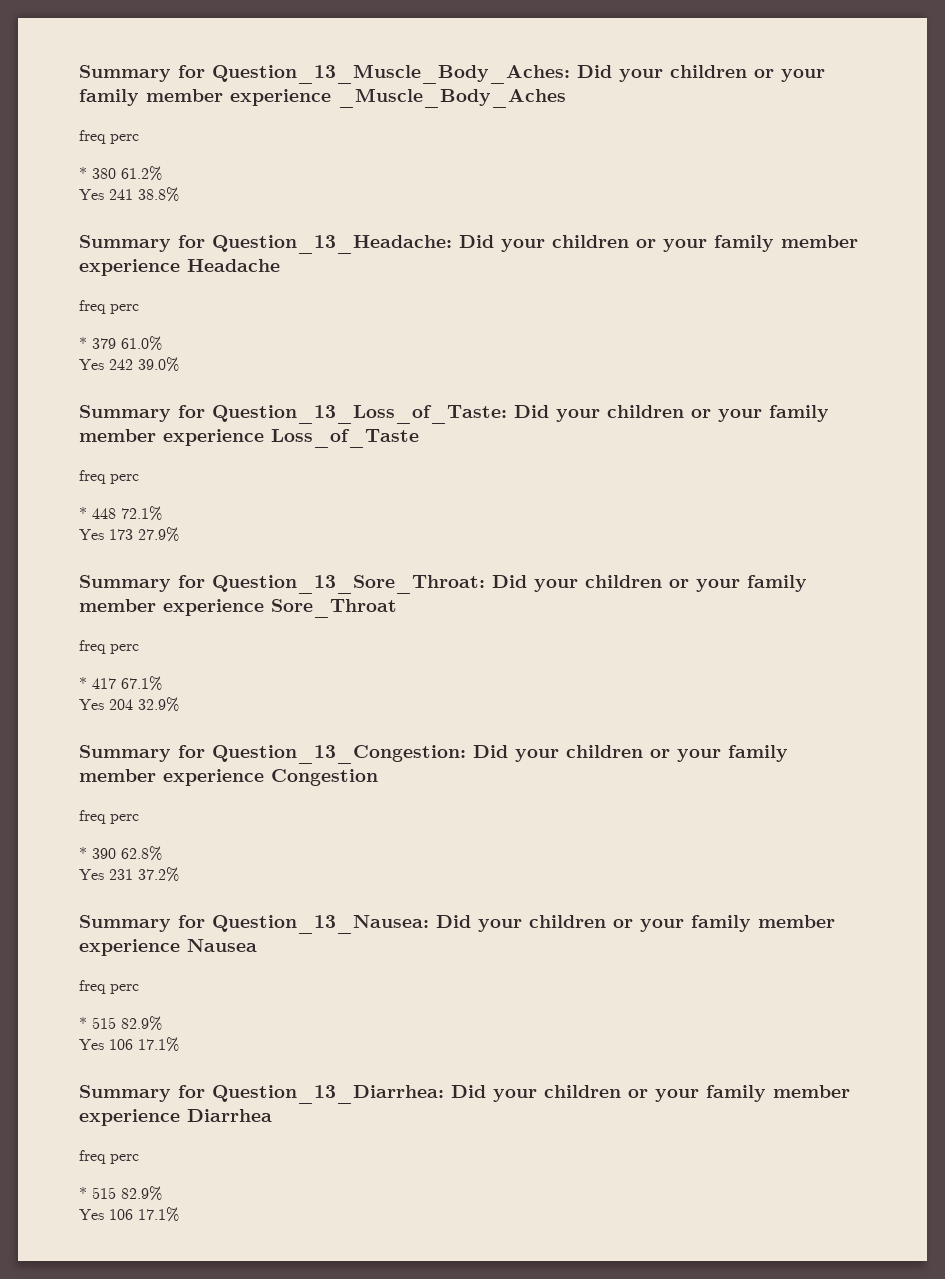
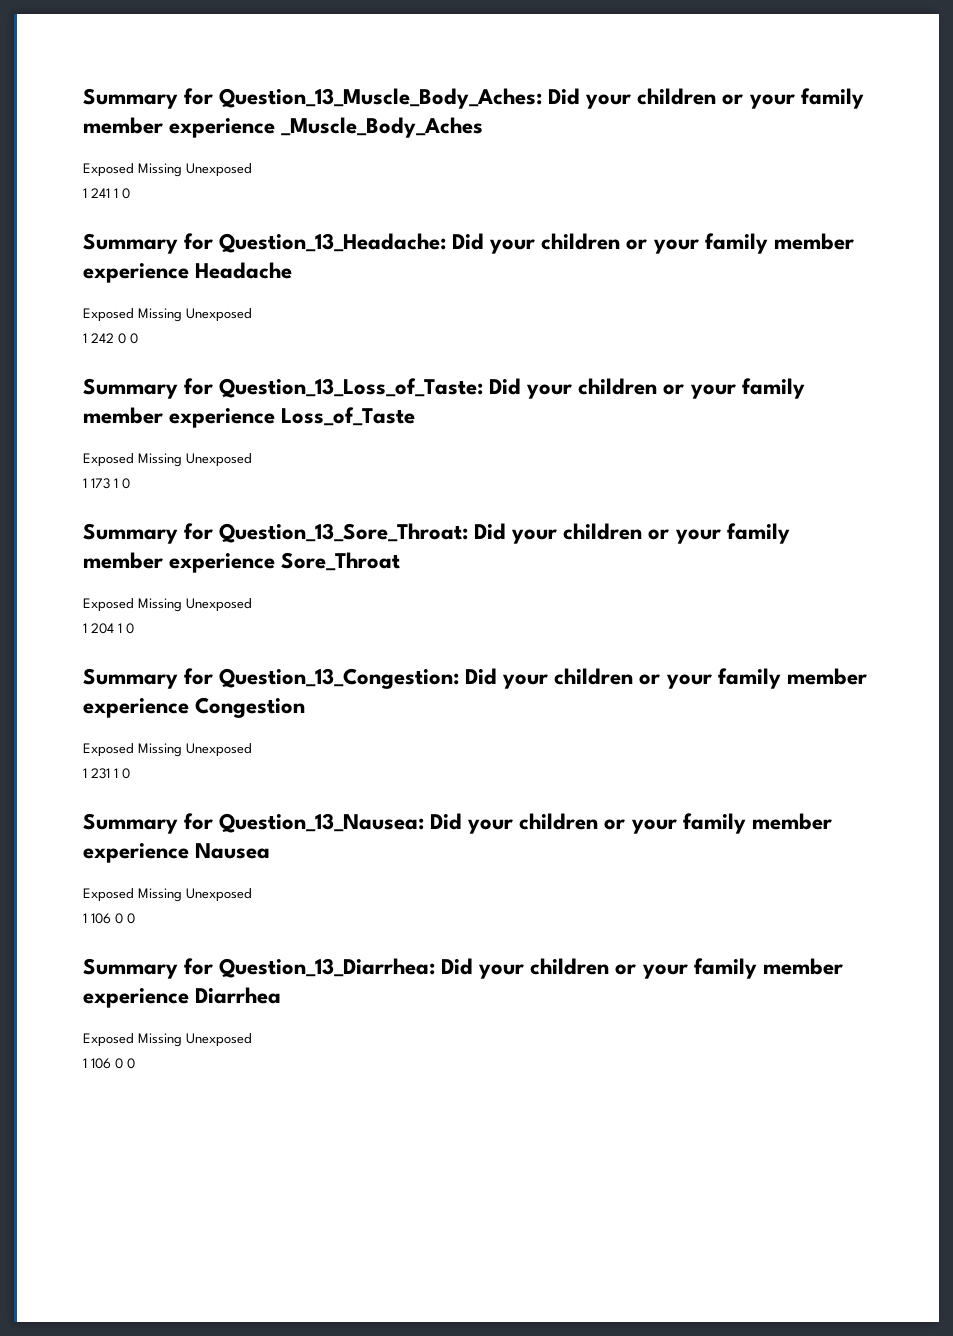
  Summary for Question_13_Muscle_Body_Aches: Did your children or your family member experience _Muscle_Body_Aches
- freq perc
- * 380 61.2%
- Yes 241 38.8%
+ Exposed Missing Unexposed
+ 1 241 1 0
  Summary for Question_13_Headache: Did your children or your family member experience Headache
- freq perc
- * 379 61.0%
- Yes 242 39.0%
+ Exposed Missing Unexposed
+ 1 242 0 0
  Summary for Question_13_Loss_of_Taste: Did your children or your family member experience Loss_of_Taste
- freq perc
- * 448 72.1%
- Yes 173 27.9%
+ Exposed Missing Unexposed
+ 1 173 1 0
  Summary for Question_13_Sore_Throat: Did your children or your family member experience Sore_Throat
- freq perc
- * 417 67.1%
- Yes 204 32.9%
+ Exposed Missing Unexposed
+ 1 204 1 0
  Summary for Question_13_Congestion: Did your children or your family member experience Congestion
- freq perc
- * 390 62.8%
- Yes 231 37.2%
+ Exposed Missing Unexposed
+ 1 231 1 0
  Summary for Question_13_Nausea: Did your children or your family member experience Nausea
- freq perc
- * 515 82.9%
- Yes 106 17.1%
+ Exposed Missing Unexposed
+ 1 106 0 0
  Summary for Question_13_Diarrhea: Did your children or your family member experience Diarrhea
- freq perc
- * 515 82.9%
- Yes 106 17.1%
+ Exposed Missing Unexposed
+ 1 106 0 0

